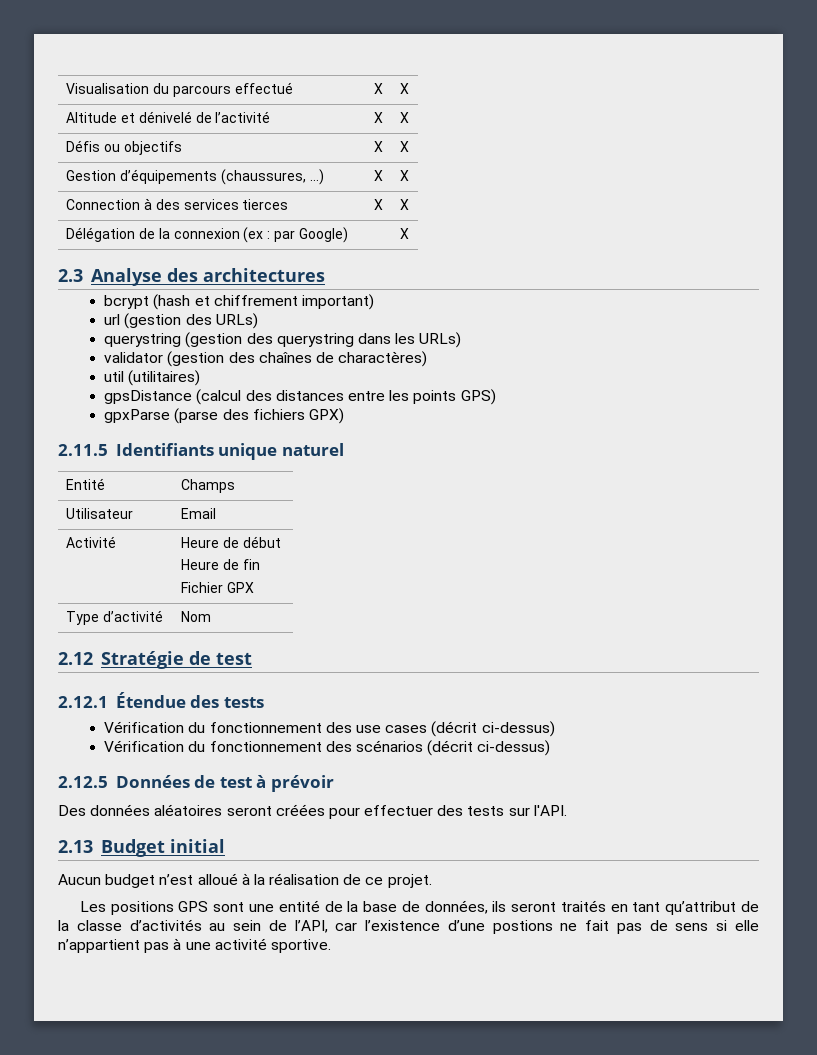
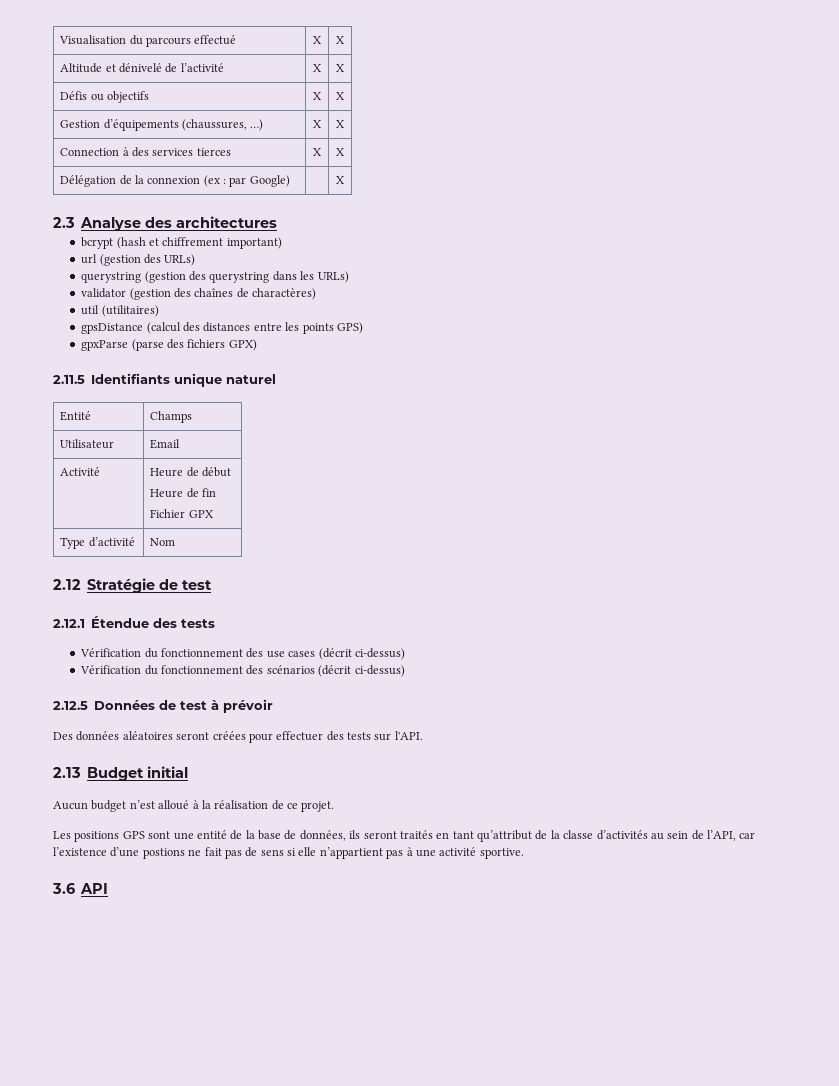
+ 3.6 API

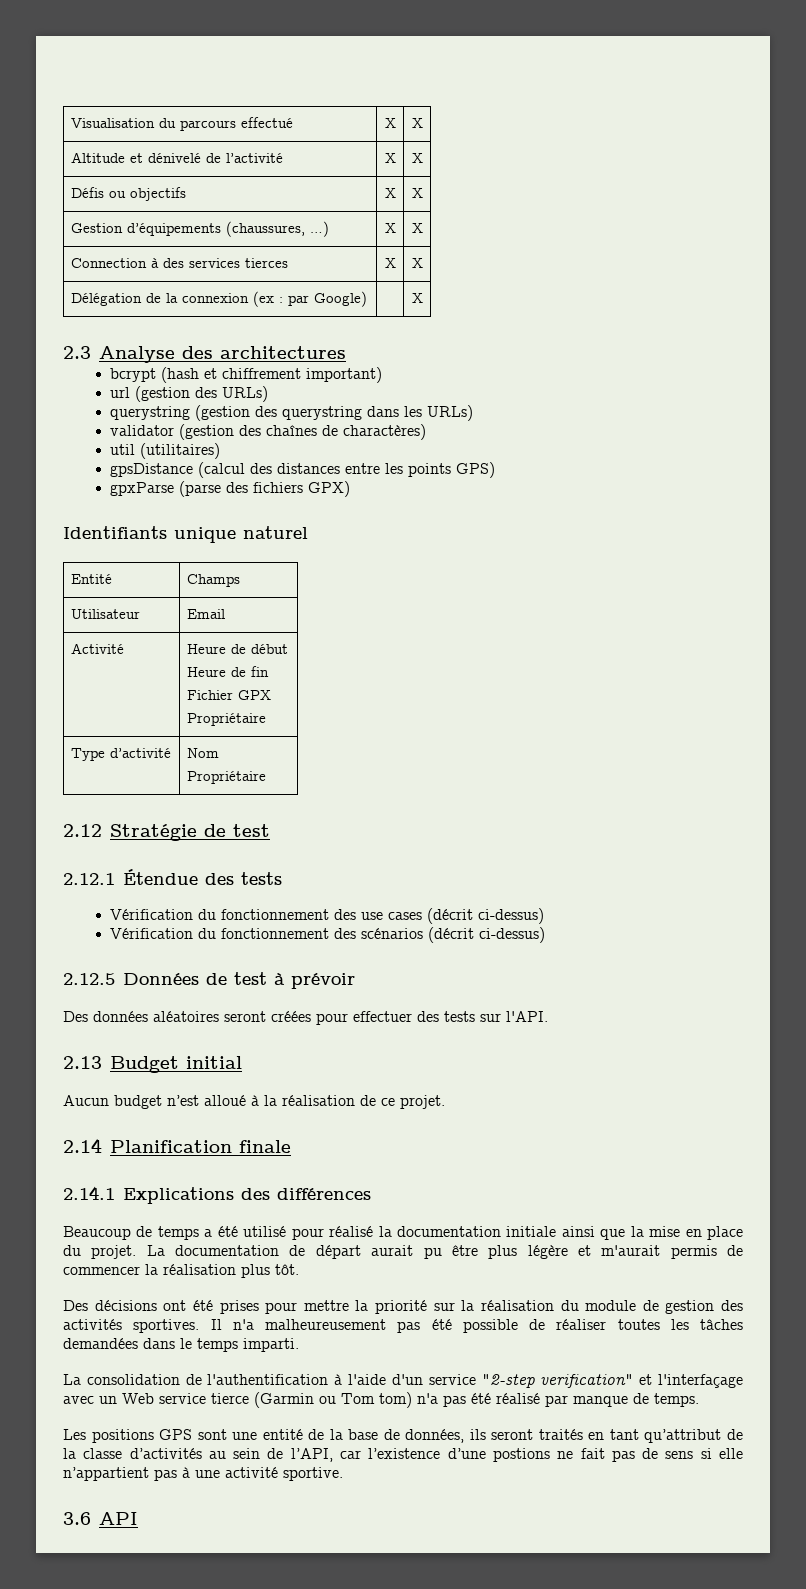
- 2.11.5 Identifiants unique naturel
+ Identifiants unique naturel
  Activité | Heure de début
  Heure de fin
  Fichier GPX
+ Propriétaire
  Type d’activité | Nom
+ Propriétaire
+ 2.14 Planification finale
+ 2.14.1 Explications des différences
+ Beaucoup de temps a été utilisé pour réalisé la documentation initiale ainsi que la mise en place du projet. La documentation de départ aurait pu être plus légère et m'aurait permis de commencer la réalisation plus tôt.
+ Des décisions ont été prises pour mettre la priorité sur la réalisation du module de gestion des activités sportives. Il n'a malheureusement pas été possible de réaliser toutes les tâches demandées dans le temps imparti.
+ La consolidation de l'authentification à l'aide d'un service "2-step verification" et l'interfaçage avec un Web service tierce (Garmin ou Tom tom) n'a pas été réalisé par manque de temps.

